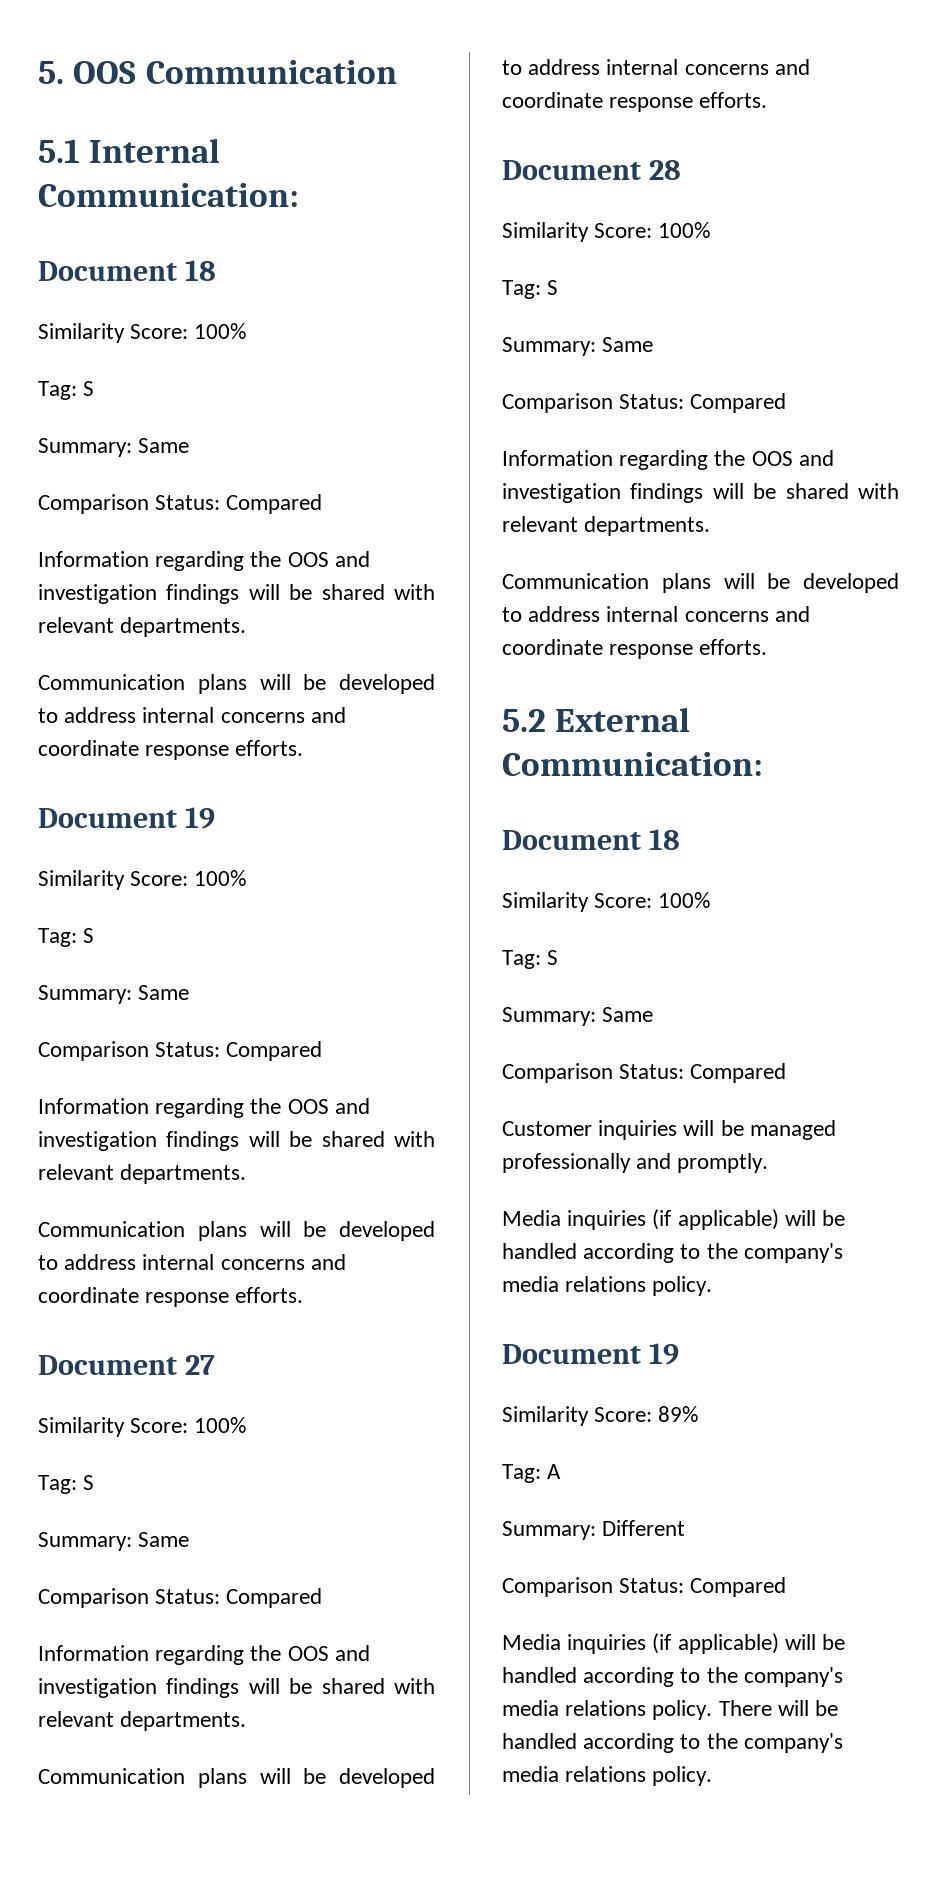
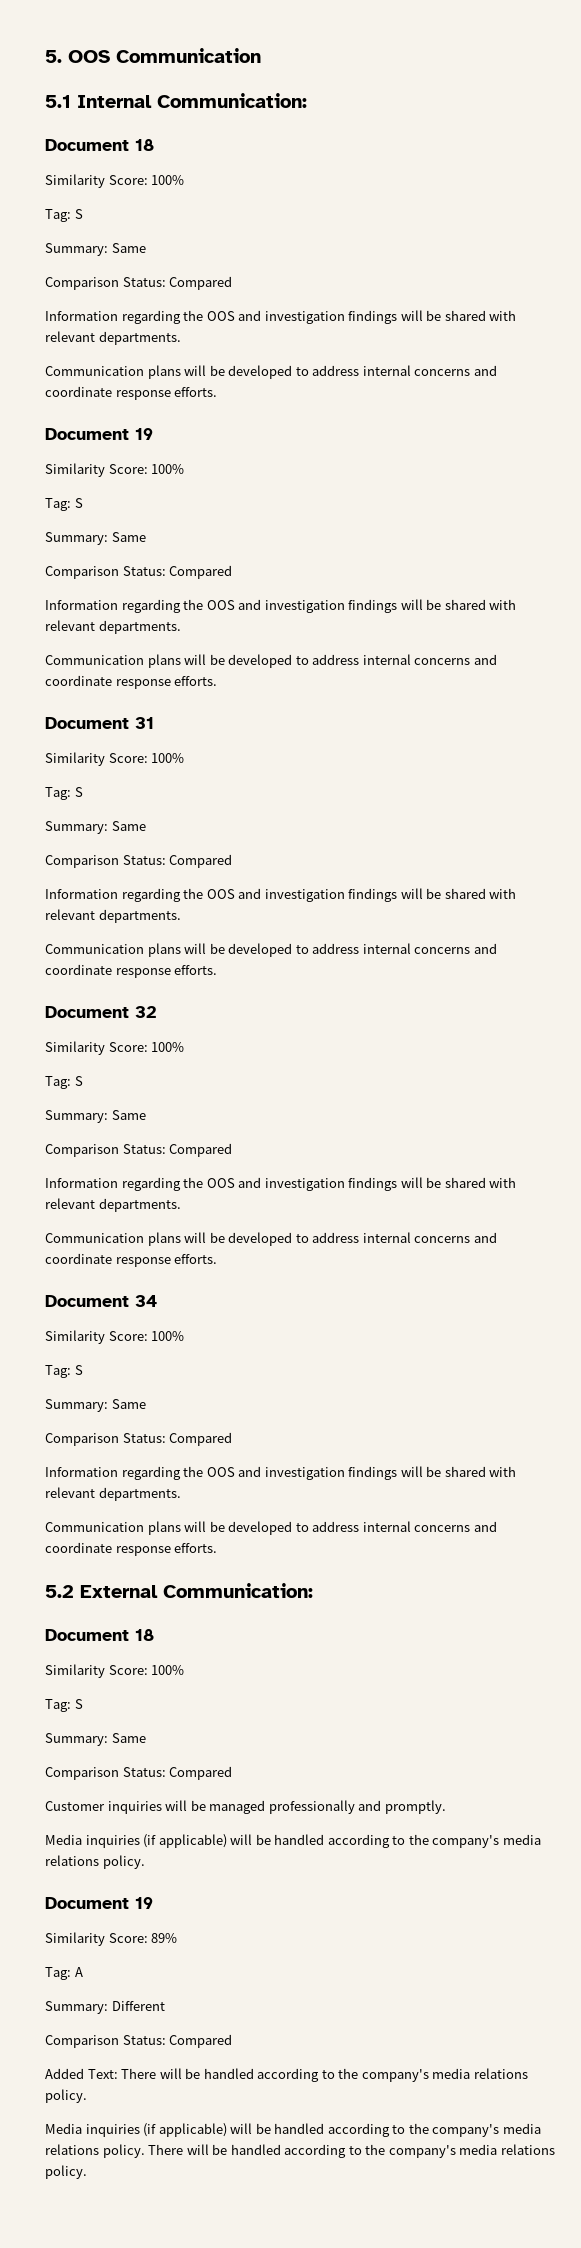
- Document 27
+ Document 31
- Document 28
+ Document 32
+ Similarity Score: 100%
+ Tag: S
+ Summary: Same
+ Comparison Status: Compared
+ Information regarding the OOS and investigation findings will be shared with relevant departments.
+ Communication plans will be developed to address internal concerns and coordinate response efforts.
+ Document 34
+ Added Text: There will be handled according to the company's media relations policy.

